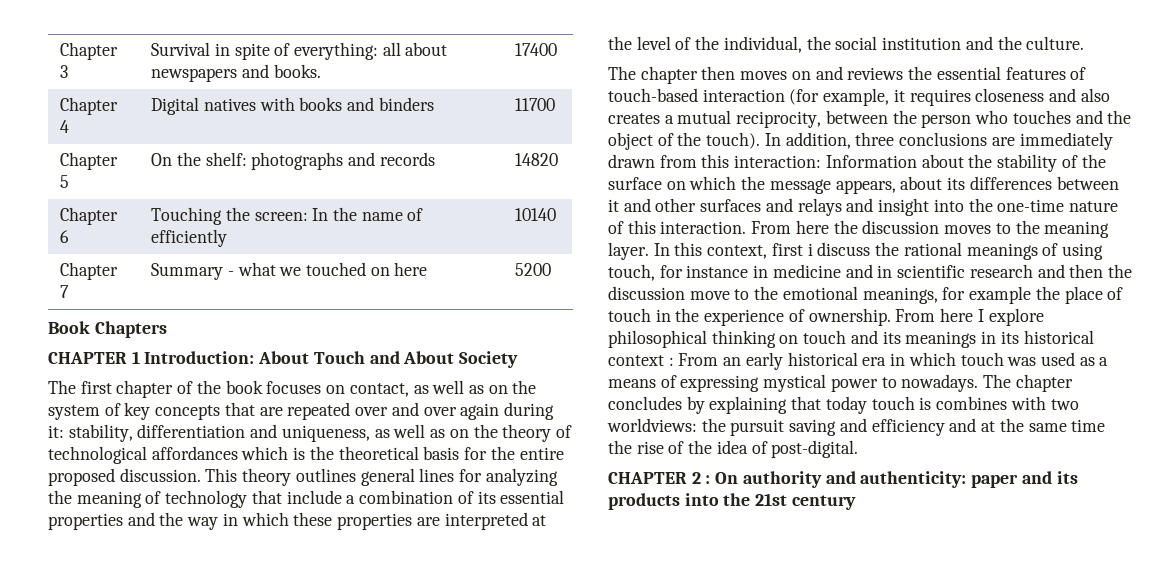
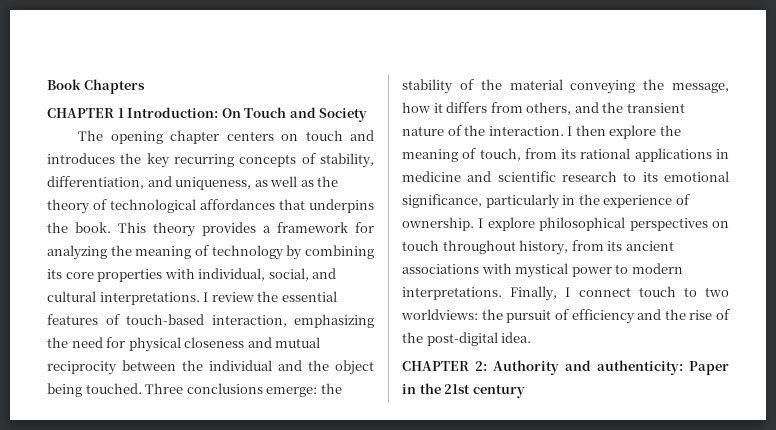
- Chapter 3 | Survival in spite of everything: all about newspapers and books. | 17400
- Chapter 4 | Digital natives with books and binders | 11700
- Chapter 5 | On the shelf: photographs and records | 14820
- Chapter 6 | Touching the screen: In the name of efficiently | 10140
- Chapter 7 | Summary - what we touched on here | 5200
- CHAPTER 1 Introduction: About Touch and About Society
+ CHAPTER 1 Introduction: On Touch and Society
- The first chapter of the book focuses on contact, as well as on the system of key concepts that are repeated over and over again during it: stability, differentiation and uniqueness, as well as on the theory of technological affordances which is the theoretical basis for the entire proposed discussion. This theory outlines general lines for analyzing the meaning of technology that include a combination of its essential properties and the way in which these properties are interpreted at the level of the individual, the social institution and the culture.
- The chapter then moves on and reviews the essential features of touch-based interaction (for example, it requires closeness and also creates a mutual reciprocity, between the person who touches and the object of the touch). In addition, three conclusions are immediately drawn from this interaction: Information about the stability of the surface on which the message appears, about its differences between it and other surfaces and relays and insight into the one-time nature of this interaction. From here the discussion moves to the meaning layer. In this context, first i discuss the rational meanings of using touch, for instance in medicine and in scientific research and then the discussion move to the emotional meanings, for example the place of touch in the experience of ownership.
+ The opening chapter centers on touch and introduces the key recurring concepts of stability, differentiation, and uniqueness, as well as the theory of technological affordances that underpins the book. This theory provides a framework for analyzing the meaning of technology by combining its core properties with individual, social, and cultural interpretations. I review the essential features of touch-based interaction, emphasizing the need for physical closeness and mutual reciprocity between the individual and the object being touched. Three conclusions emerge: the stability of the material conveying the message, how it differs from others, and the transient nature of the interaction. I then explore the meaning of touch, from its rational applications in medicine and scientific research to its emotional significance, particularly in the experience of ownership.
- From here I explore philosophical thinking on touch and its meanings in its historical context : From an early historical era in which touch was used as a means of expressing mystical power to nowadays. The chapter concludes by explaining that today touch is combines with two worldviews: the pursuit saving and efficiency and at the same time the rise of the idea of post-digital.
- CHAPTER 2 : On authority and authenticity: paper and its products into the 21st century
+ I explore philosophical perspectives on touch throughout history, from its ancient associations with mystical power to modern interpretations. Finally, I connect touch to two worldviews: the pursuit of efficiency and the rise of the post-digital idea.
+ CHAPTER 2: Authority and authenticity: Paper in the 21st century

